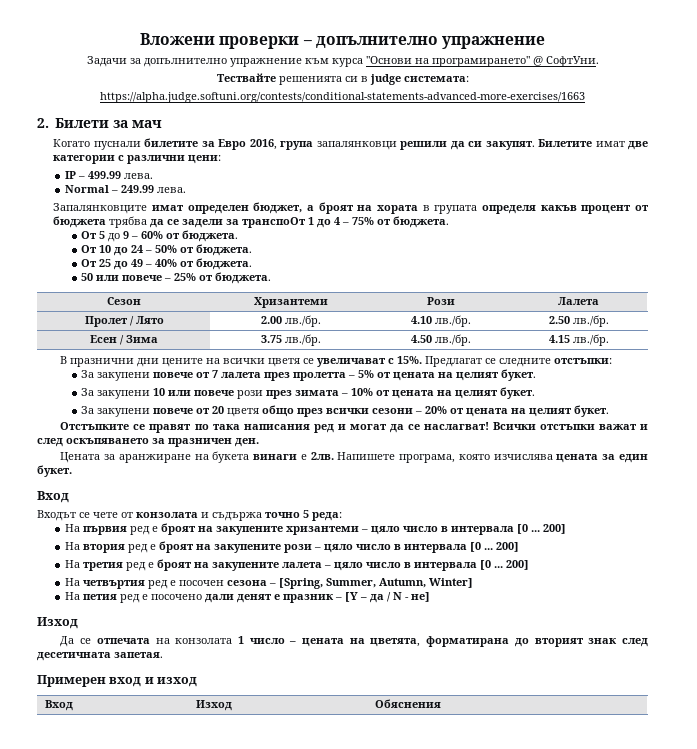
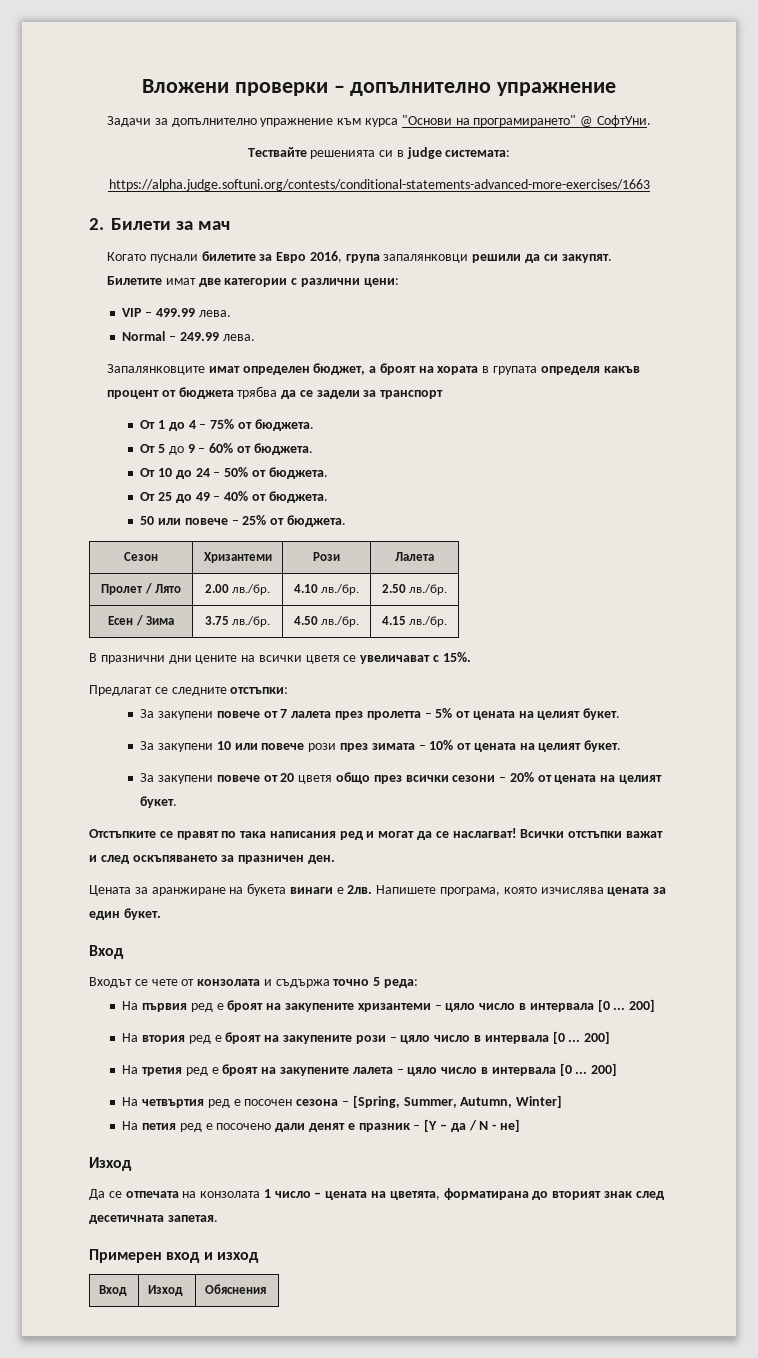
- IP – 499.99 лева.
+ VIP – 499.99 лева.
- Запалянковците имат определен бюджет, а броят на хората в групата определя какъв процент от бюджета трябва да се задели за транспоОт 1 до 4 – 75% от бюджета.
+ Запалянковците имат определен бюджет, а броят на хората в групата определя какъв процент от бюджета трябва да се задели за транспорт
+ От 1 до 4 – 75% от бюджета.
- В празнични дни цените на всички цветя се увеличават с 15%. Предлагат се следните отстъпки:
+ В празнични дни цените на всички цветя се увеличават с 15%.
+ Предлагат се следните отстъпки:

